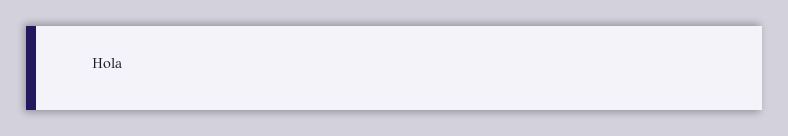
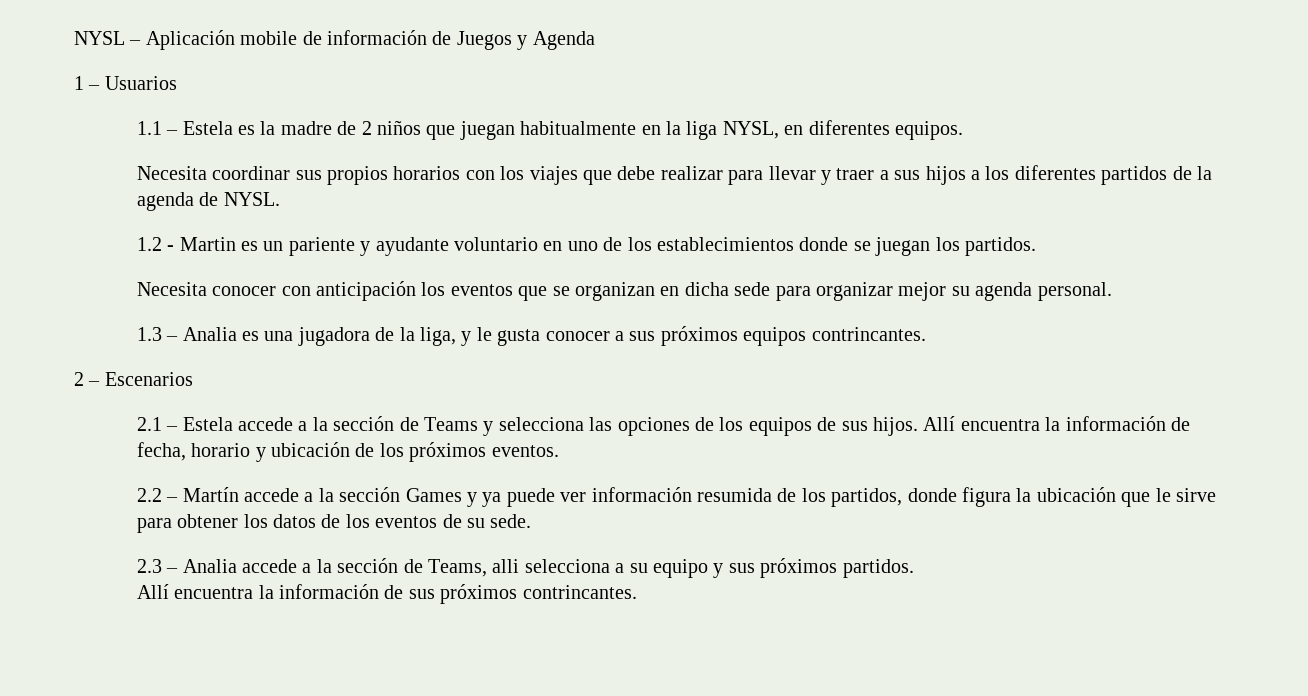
- Hola
+ NYSL – Aplicación mobile de información de Juegos y Agenda
+ 1 – Usuarios
+ 1.1 – Estela es la madre de 2 niños que juegan habitualmente en la liga NYSL, en diferentes equipos.
+ Necesita coordinar sus propios horarios con los viajes que debe realizar para llevar y traer a sus hijos a los diferentes partidos de la agenda de NYSL.
+ 1.2 - Martin es un pariente y ayudante voluntario en uno de los establecimientos donde se juegan los partidos.
+ Necesita conocer con anticipación los eventos que se organizan en dicha sede para organizar mejor su agenda personal.
+ 1.3 – Analia es una jugadora de la liga, y le gusta conocer a sus próximos equipos contrincantes.
+ 2 – Escenarios
+ 2.1 – Estela accede a la sección de Teams y selecciona las opciones de los equipos de sus hijos. Allí encuentra la información de fecha, horario y ubicación de los próximos eventos.
+ 2.2 – Martín accede a la sección Games y ya puede ver información resumida de los partidos, donde figura la ubicación que le sirve para obtener los datos de los eventos de su sede.
+ 2.3 – Analia accede a la sección de Teams, alli selecciona a su equipo y sus próximos partidos.
+ Allí encuentra la información de sus próximos contrincantes.

